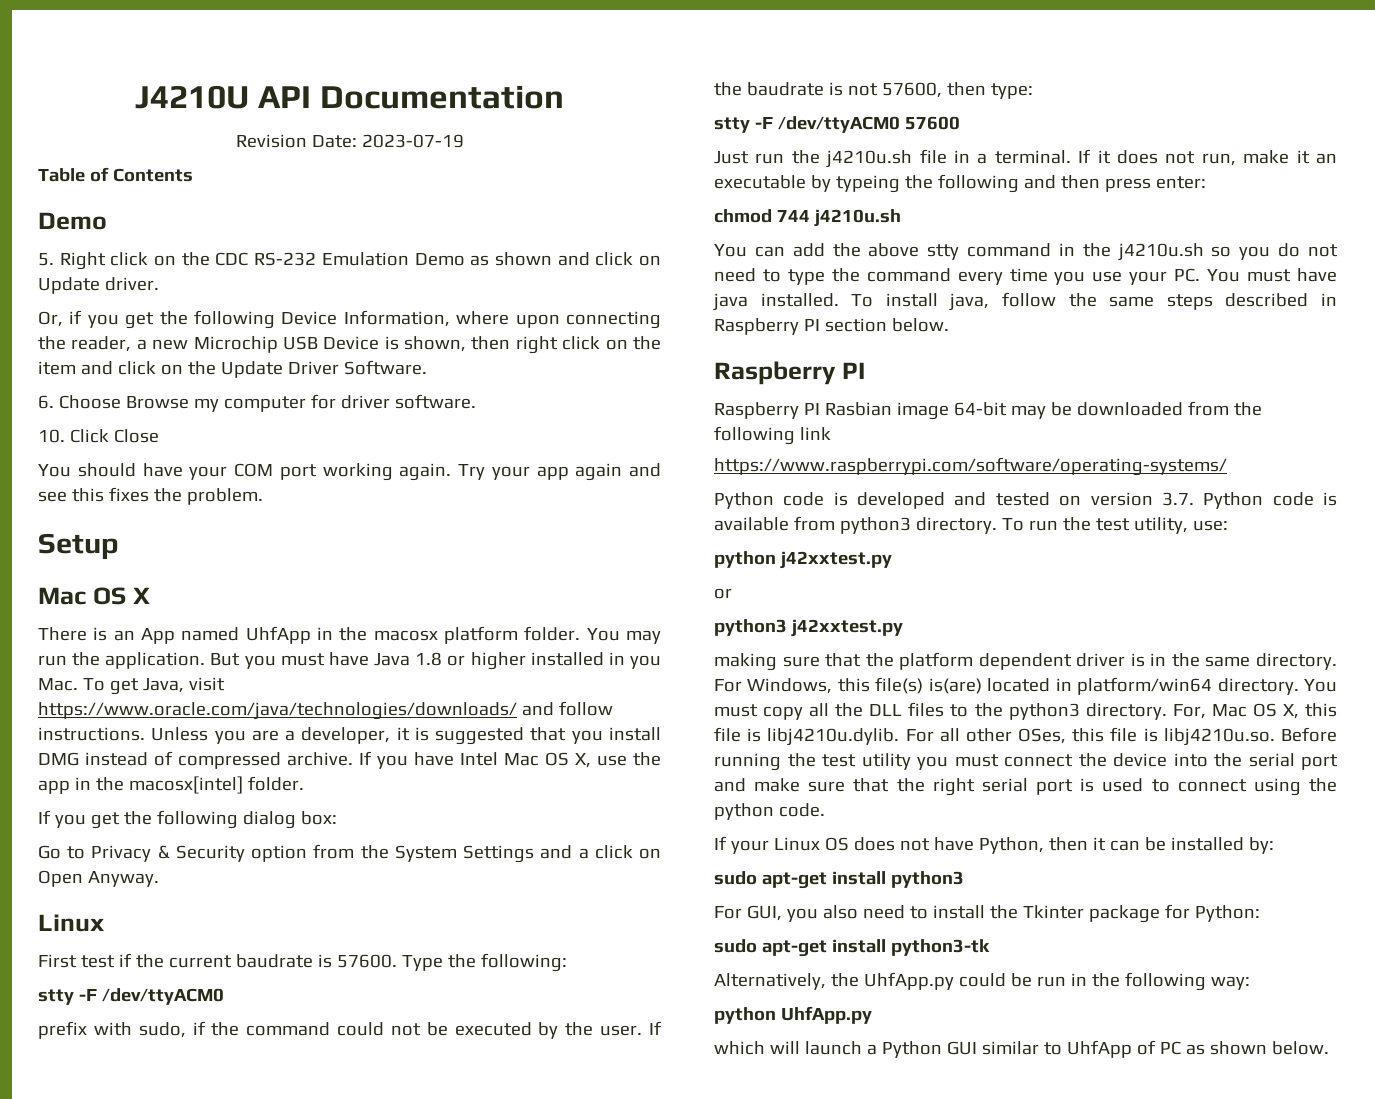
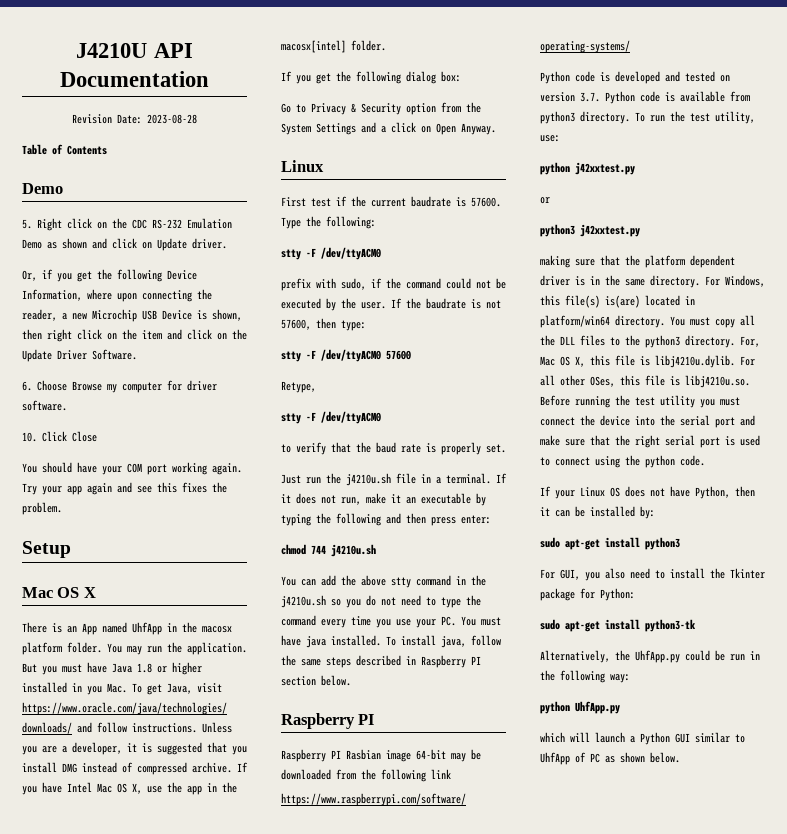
- Revision Date: 2023-07-19
+ Revision Date: 2023-08-28
+ Retype,
+ stty -F /dev/ttyACM0
+ to verify that the baud rate is properly set.
- If it does not run, make it an executable by typeing the following and then press enter:
+ If it does not run, make it an executable by typing the following and then press enter:

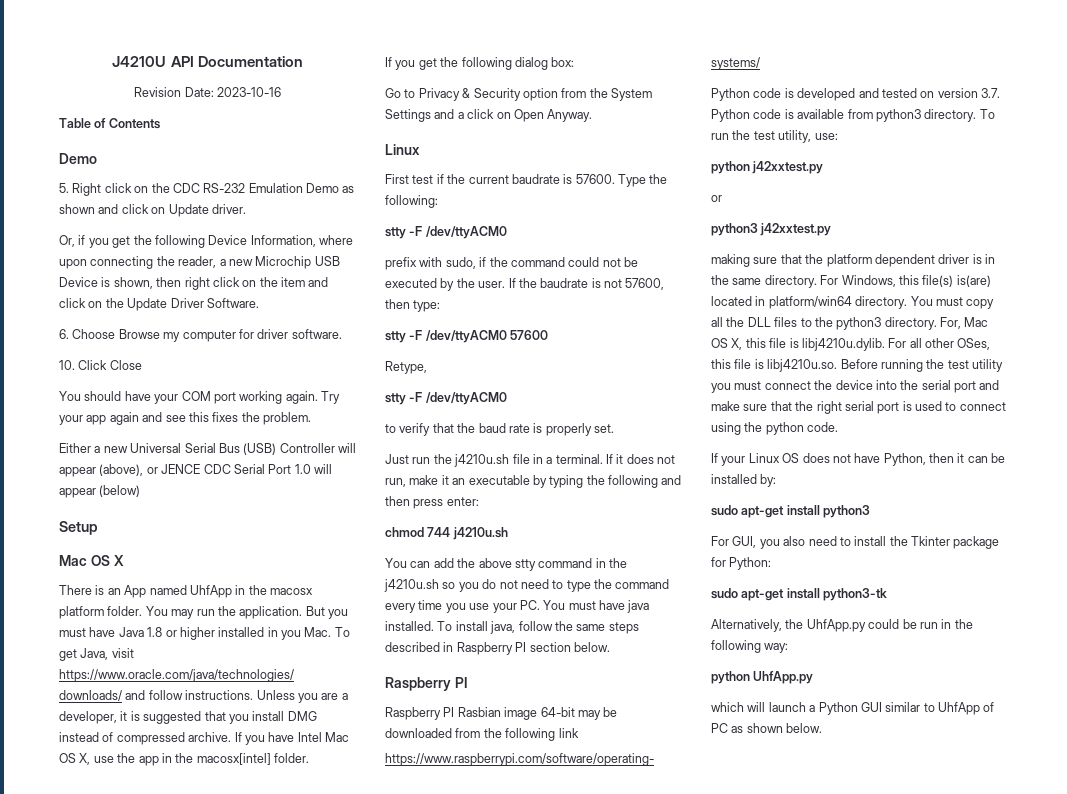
- Revision Date: 2023-08-28
+ Revision Date: 2023-10-16
+ Either a new Universal Serial Bus (USB) Controller will appear (above), or JENCE CDC Serial Port 1.0 will appear (below)

